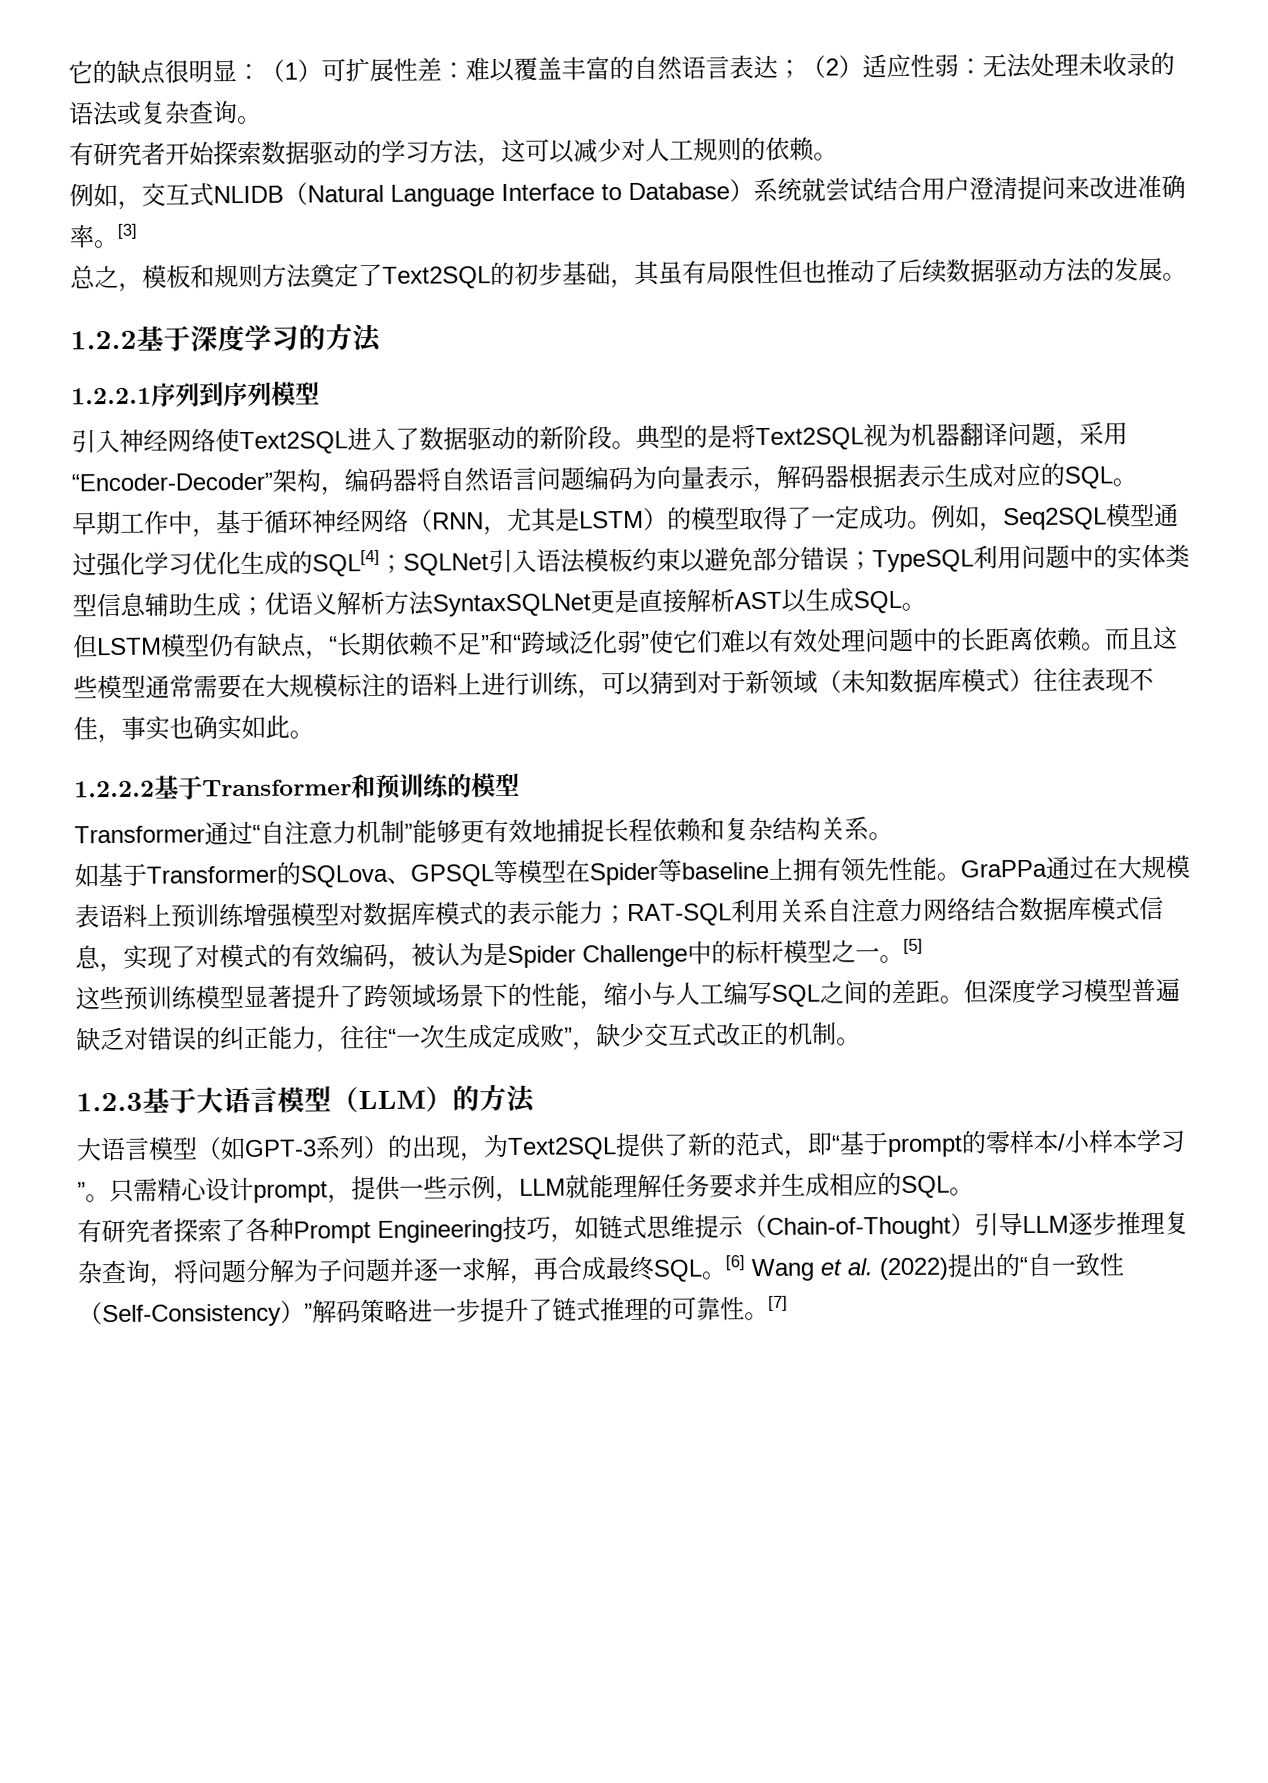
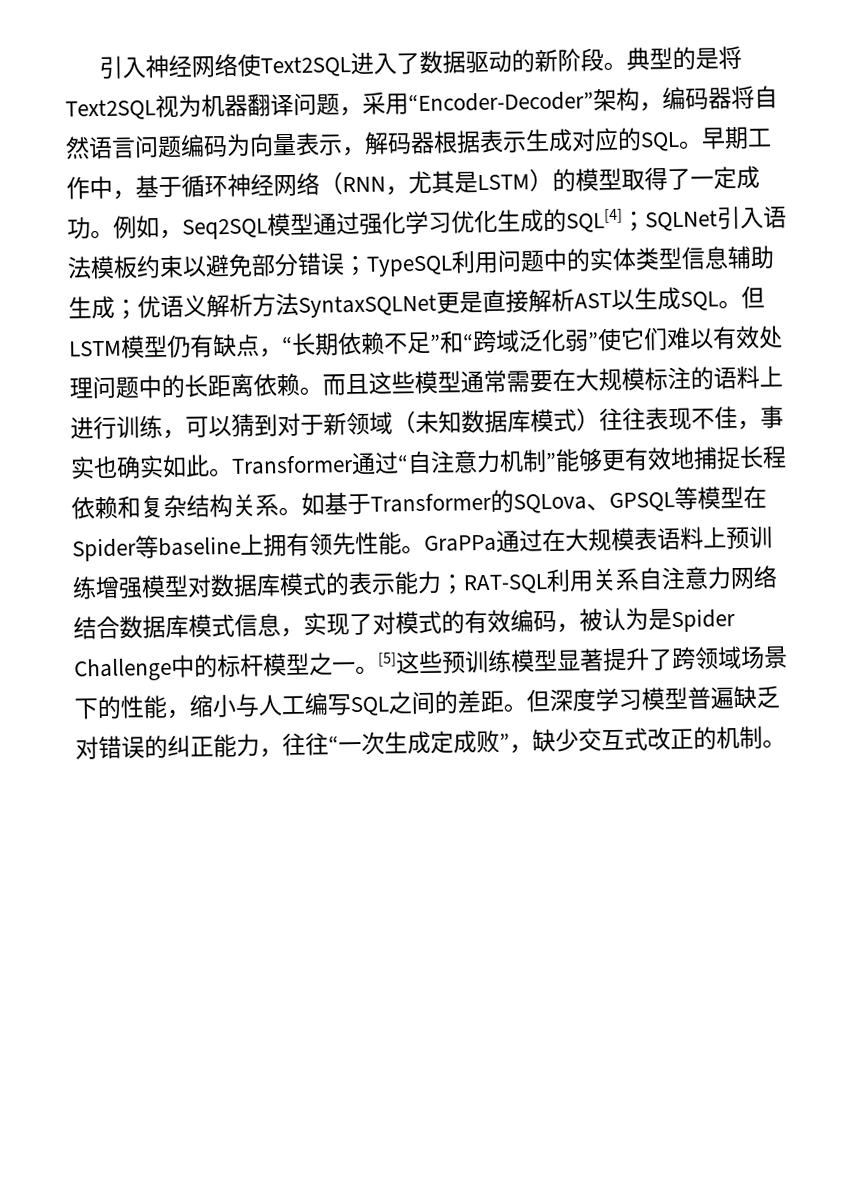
- 它的缺点很明显：（1）可扩展性差：难以覆盖丰富的自然语言表达；（2）适应性弱：无法处理未收录的语法或复杂查询。
- 有研究者开始探索数据驱动的学习方法，这可以减少对人工规则的依赖。
- 例如，交互式NLIDB（Natural Language Interface to Database）系统就尝试结合用户澄清提问来改进准确率。[3]
- 总之，模板和规则方法奠定了Text2SQL的初步基础，其虽有局限性但也推动了后续数据驱动方法的发展。
- 1.2.2基于深度学习的方法
- 1.2.2.1序列到序列模型
- 典型的是将Text2SQL视为机器翻译问题，采用“Encoder-Decoder”架构，编码器将自然语言问题编码为向量表示，解码器根据表示生成对应的SQL。
- 早期工作中，基于循环神经网络（RNN，尤其是LSTM）的模型取得了一定成功。
+ 典型的是将Text2SQL视为机器翻译问题，采用“Encoder-Decoder”架构，编码器将自然语言问题编码为向量表示，解码器根据表示生成对应的SQL。早期工作中，基于循环神经网络（RNN，尤其是LSTM）的模型取得了一定成功。
- 优语义解析方法SyntaxSQLNet更是直接解析AST以生成SQL。
- 但LSTM模型仍有缺点，“长期依赖不足”和“跨域泛化弱”使它们难以有效处理问题中的长距离依赖。
+ 优语义解析方法SyntaxSQLNet更是直接解析AST以生成SQL。但LSTM模型仍有缺点，“长期依赖不足”和“跨域泛化弱”使它们难以有效处理问题中的长距离依赖。
- 而且这些模型通常需要在大规模标注的语料上进行训练，可以猜到对于新领域（未知数据库模式）往往表现不佳，事实也确实如此。
- 1.2.2.2基于Transformer和预训练的模型
- Transformer通过“自注意力机制”能够更有效地捕捉长程依赖和复杂结构关系。
- 如基于Transformer的SQLova、GPSQL等模型在Spider等baseline上拥有领先性能。
+ 而且这些模型通常需要在大规模标注的语料上进行训练，可以猜到对于新领域（未知数据库模式）往往表现不佳，事实也确实如此。Transformer通过“自注意力机制”能够更有效地捕捉长程依赖和复杂结构关系。如基于Transformer的SQLova、GPSQL等模型在Spider等baseline上拥有领先性能。
- [5]
- 这些预训练模型显著提升了跨领域场景下的性能，缩小与人工编写SQL之间的差距。
+ [5]这些预训练模型显著提升了跨领域场景下的性能，缩小与人工编写SQL之间的差距。
- 1.2.3基于大语言模型（LLM）的方法
- 大语言模型（如GPT-3系列）的出现，为Text2SQL提供了新的范式，即“基于prompt的零样本/小样本学习”。只需精心设计prompt，提供一些示例，LLM就能理解任务要求并生成相应的SQL。
- 有研究者探索了各种Prompt Engineering技巧，如链式思维提示（Chain-of-Thought）引导LLM逐步推理复杂查询，将问题分解为子问题并逐一求解，再合成最终SQL。[6] Wang et al. (2022)提出的“自一致性（Self-Consistency）”解码策略进一步提升了链式推理的可靠性。[7]

